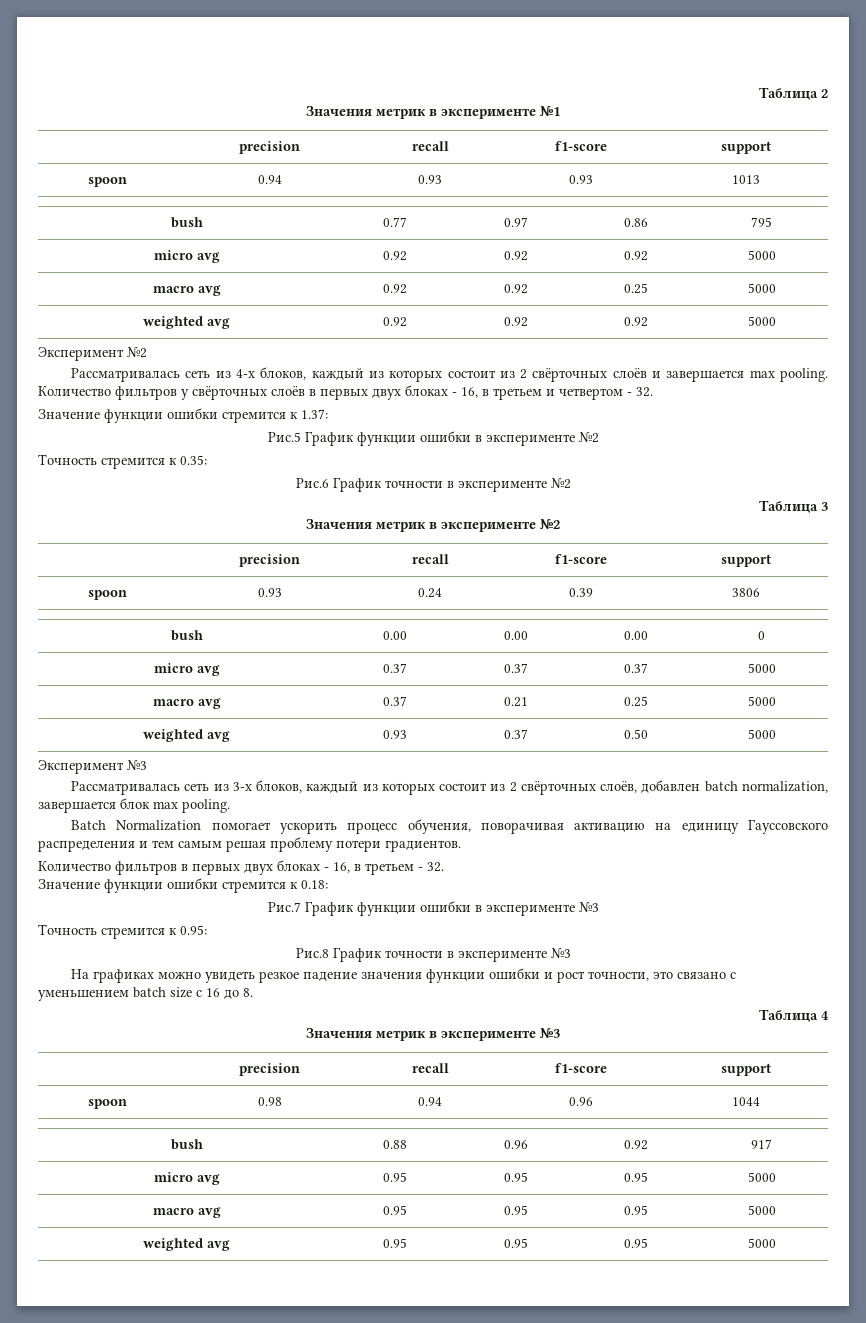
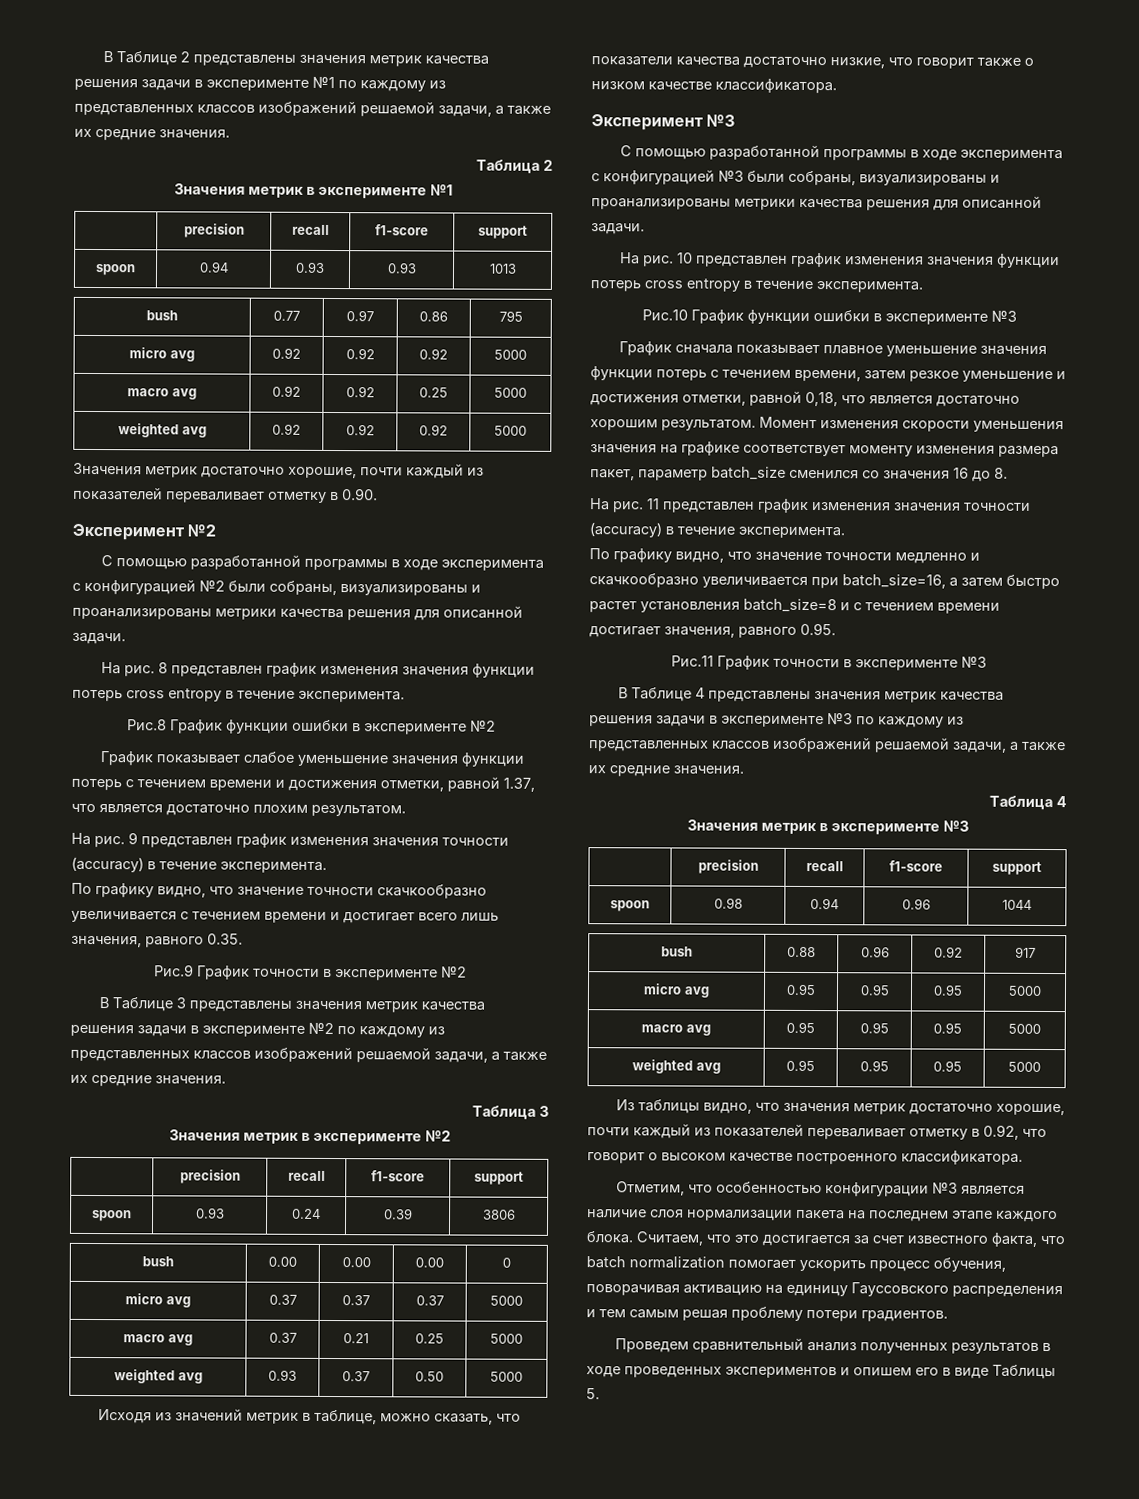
+ В Таблице 2 представлены значения метрик качества решения задачи в эксперименте №1 по каждому из представленных классов изображений решаемой задачи, а также их средние значения.
+ Значения метрик достаточно хорошие, почти каждый из показателей переваливает отметку в 0.90.
  Эксперимент №2
- Рассматривалась сеть из 4-х блоков, каждый из которых состоит из 2 свёрточных слоёв и завершается max pooling. Количество фильтров у свёрточных слоёв в первых двух блоках - 16, в третьем и четвертом - 32.
- Значение функции ошибки стремится к 1.37:
- Рис.5 График функции ошибки в эксперименте №2
+ С помощью разработанной программы в ходе эксперимента с конфигурацией №2 были собраны, визуализированы и проанализированы метрики качества решения для описанной задачи.
+ На рис. 8 представлен график изменения значения функции потерь cross entropy в течение эксперимента.
+ Рис.8 График функции ошибки в эксперименте №2
- Точность стремится к 0.35:
- Рис.6 График точности в эксперименте №2
+ График показывает слабое уменьшение значения функции потерь с течением времени и достижения отметки, равной 1.37, что является достаточно плохим результатом.
+ На рис. 9 представлен график изменения значения точности (accuracy) в течение эксперимента.
+ По графику видно, что значение точности скачкообразно увеличивается с течением времени и достигает всего лишь значения, равного 0.35.
+ Рис.9 График точности в эксперименте №2
+ В Таблице 3 представлены значения метрик качества решения задачи в эксперименте №2 по каждому из представленных классов изображений решаемой задачи, а также их средние значения.
+ Исходя из значений метрик в таблице, можно сказать, что показатели качества достаточно низкие, что говорит также о низком качестве классификатора.
  Эксперимент №3
- Рассматривалась сеть из 3-х блоков, каждый из которых состоит из 2 свёрточных слоёв, добавлен batch normalization, завершается блок max pooling.
- Batch Normalization помогает ускорить процесс обучения, поворачивая активацию на единицу Гауссовского распределения и тем самым решая проблему потери градиентов.
- Количество фильтров в первых двух блоках - 16, в третьем - 32.
- Значение функции ошибки стремится к 0.18:
- Рис.7 График функции ошибки в эксперименте №3
+ С помощью разработанной программы в ходе эксперимента с конфигурацией №3 были собраны, визуализированы и проанализированы метрики качества решения для описанной задачи.
+ На рис. 10 представлен график изменения значения функции потерь cross entropy в течение эксперимента.
+ Рис.10 График функции ошибки в эксперименте №3
- Точность стремится к 0.95:
- Рис.8 График точности в эксперименте №3
+ График сначала показывает плавное уменьшение значения функции потерь с течением времени, затем резкое уменьшение и достижения отметки, равной 0,18, что является достаточно хорошим результатом. Момент изменения скорости уменьшения значения на графике соответствует моменту изменения размера пакет, параметр batch_size сменился со значения 16 до 8.
+ На рис. 11 представлен график изменения значения точности (accuracy) в течение эксперимента.
+ По графику видно, что значение точности медленно и скачкообразно увеличивается при batch_size=16, а затем быстро растет установления batch_size=8 и с течением времени достигает значения, равного 0.95.
+ Рис.11 График точности в эксперименте №3
- На графиках можно увидеть резкое падение значения функции ошибки и рост точности, это связано с уменьшением batch size c 16 до 8.
+ В Таблице 4 представлены значения метрик качества решения задачи в эксперименте №3 по каждому из представленных классов изображений решаемой задачи, а также их средние значения.
+ Из таблицы видно, что значения метрик достаточно хорошие, почти каждый из показателей переваливает отметку в 0.92, что говорит о высоком качестве построенного классификатора.
+ Отметим, что особенностью конфигурации №3 является наличие слоя нормализации пакета на последнем этапе каждого блока. Считаем, что это достигается за счет известного факта, что batch normalization помогает ускорить процесс обучения, поворачивая активацию на единицу Гауссовского распределения и тем самым решая проблему потери градиентов.
+ Проведем сравнительный анализ полученных результатов в ходе проведенных экспериментов и опишем его в виде Таблицы 5.

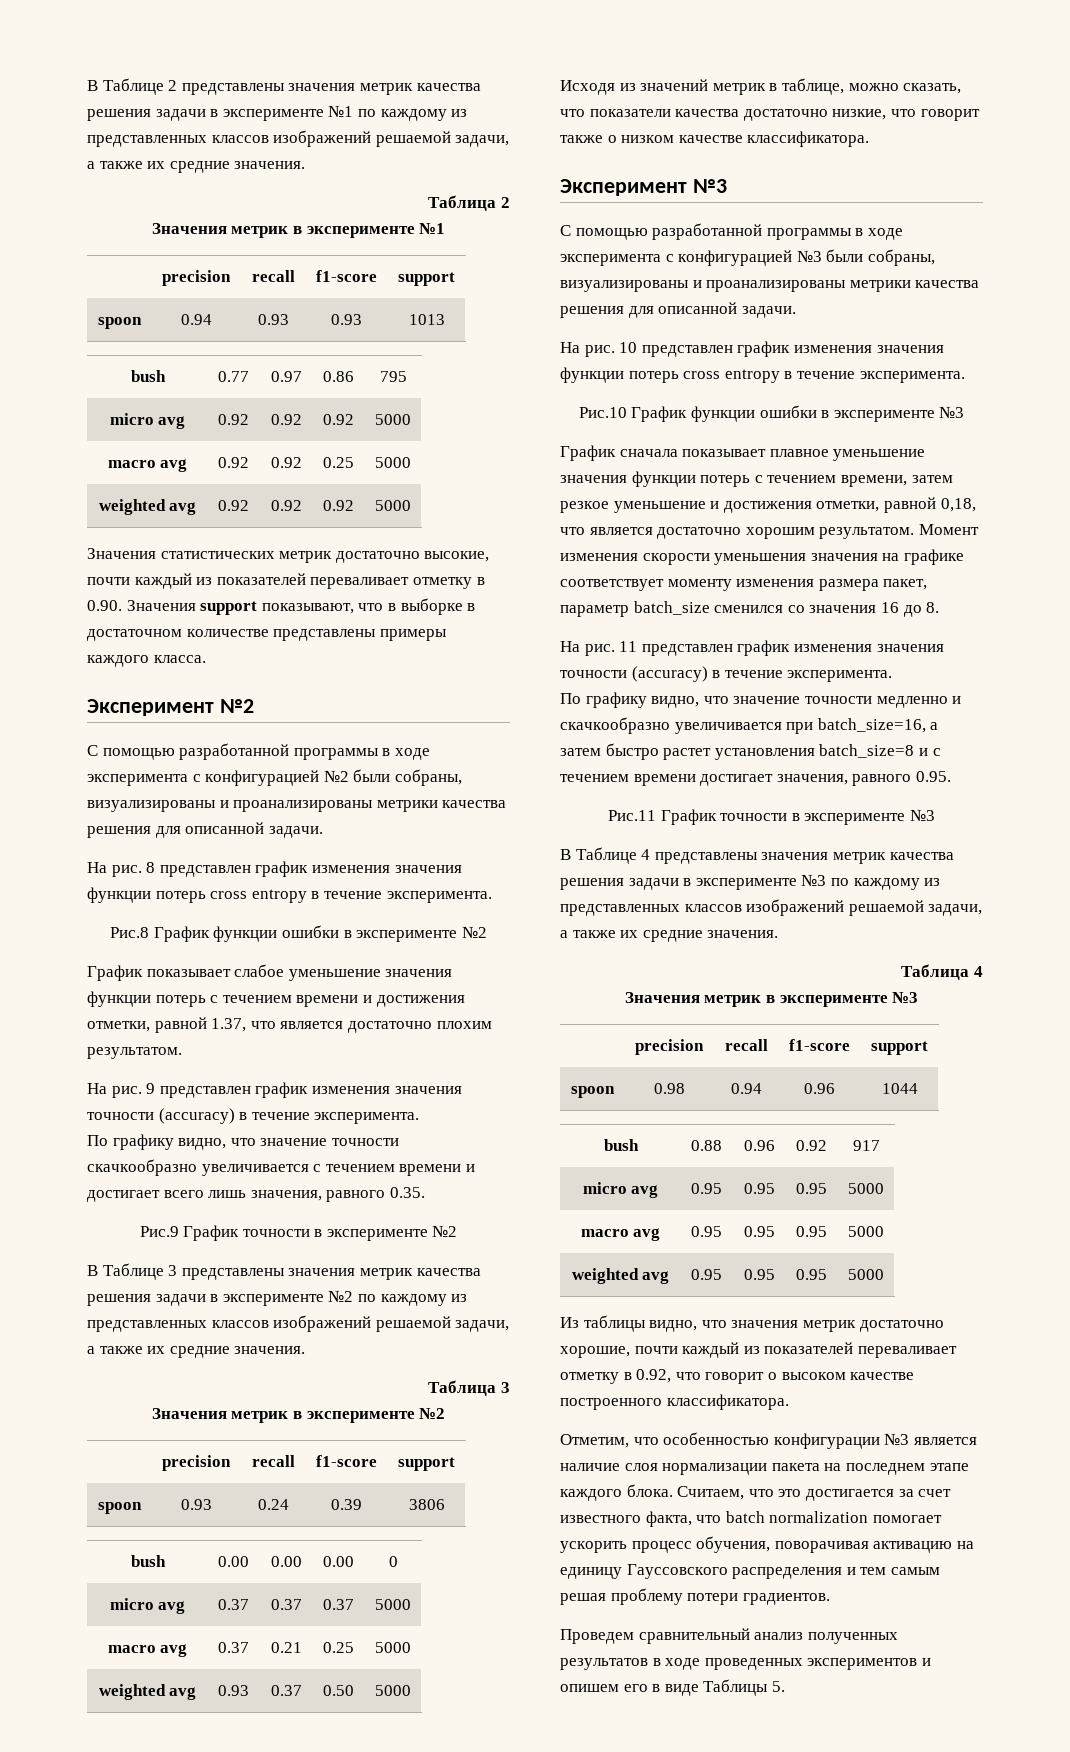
- Значения метрик достаточно хорошие, почти каждый из показателей переваливает отметку в 0.90.
+ Значения статистических метрик достаточно высокие, почти каждый из показателей переваливает отметку в 0.90. Значения support показывают, что в выборке в достаточном количестве представлены примеры каждого класса.

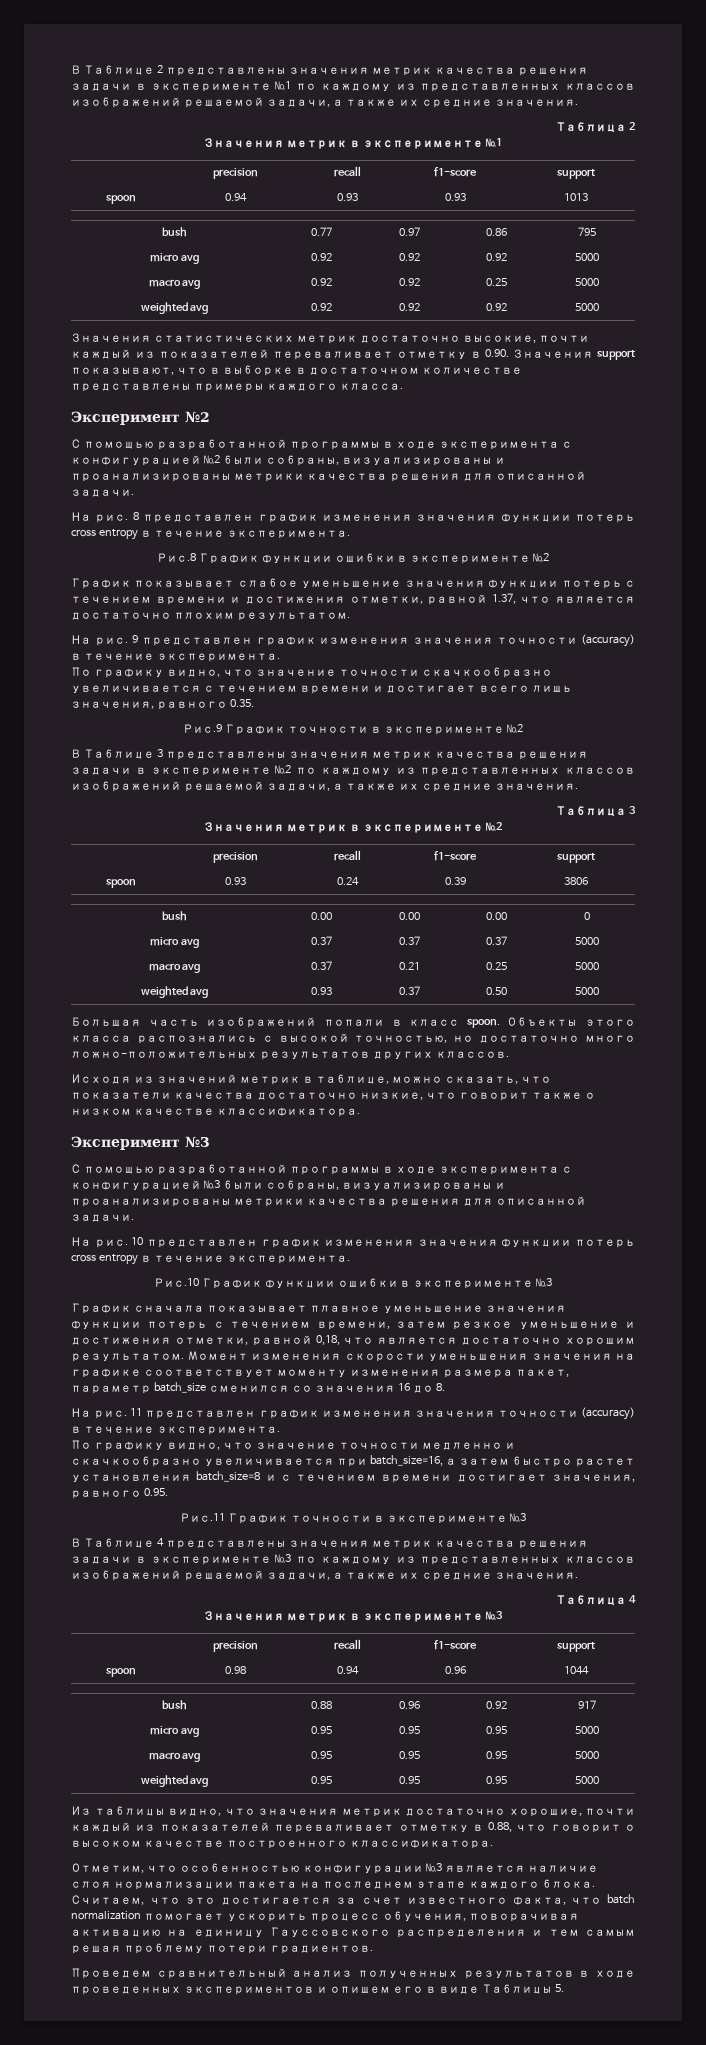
+ Большая часть изображений попали в класс spoon. Объекты этого класса распознались с высокой точностью, но достаточно много ложно-положительных результатов других классов.
- Из таблицы видно, что значения метрик достаточно хорошие, почти каждый из показателей переваливает отметку в 0.92, что говорит о высоком качестве построенного классификатора.
+ Из таблицы видно, что значения метрик достаточно хорошие, почти каждый из показателей переваливает отметку в 0.88, что говорит о высоком качестве построенного классификатора.

